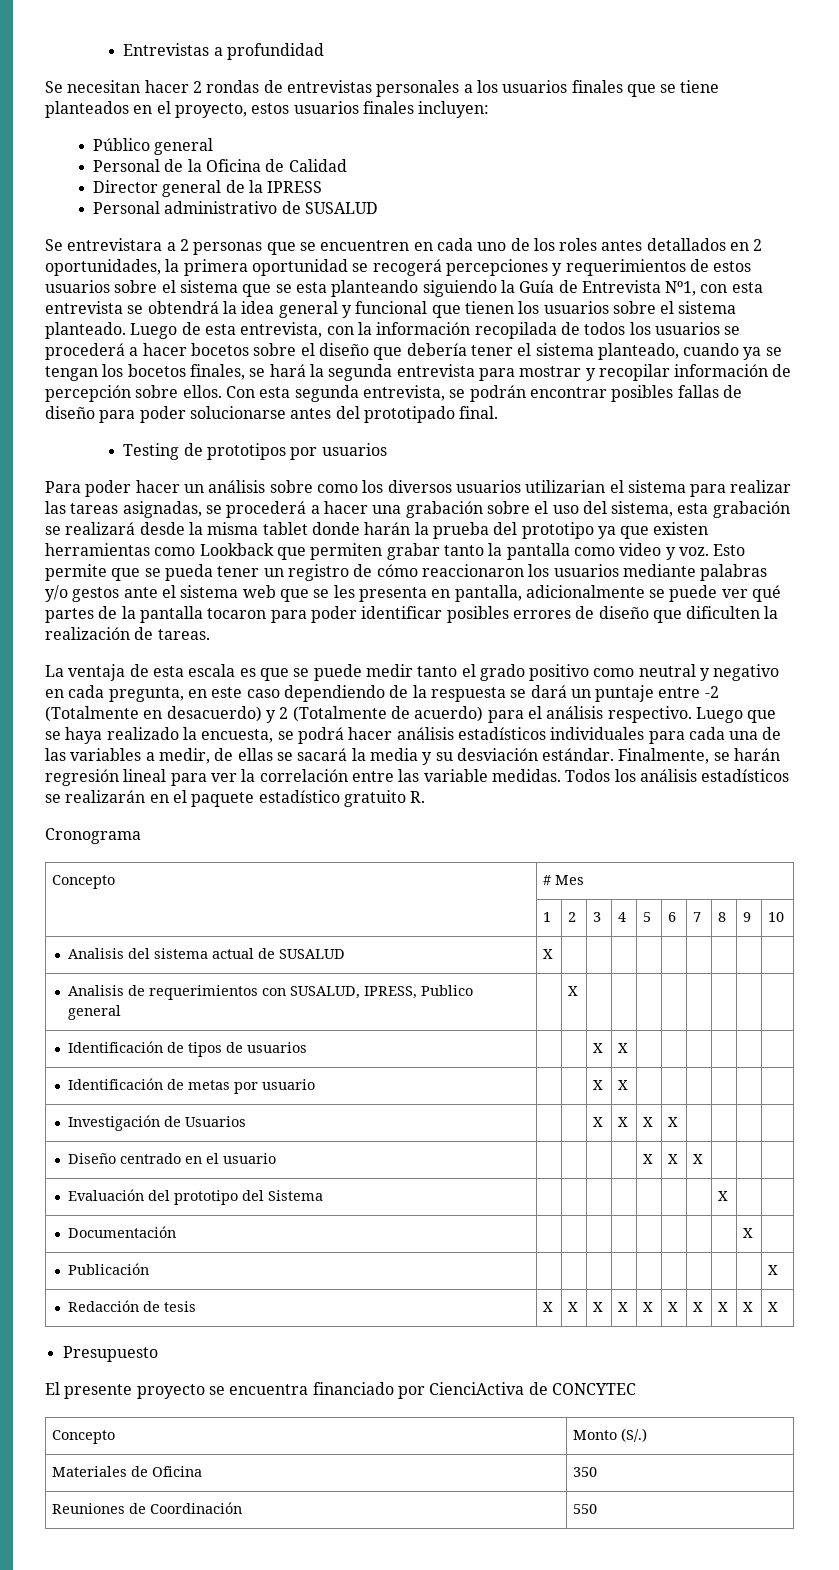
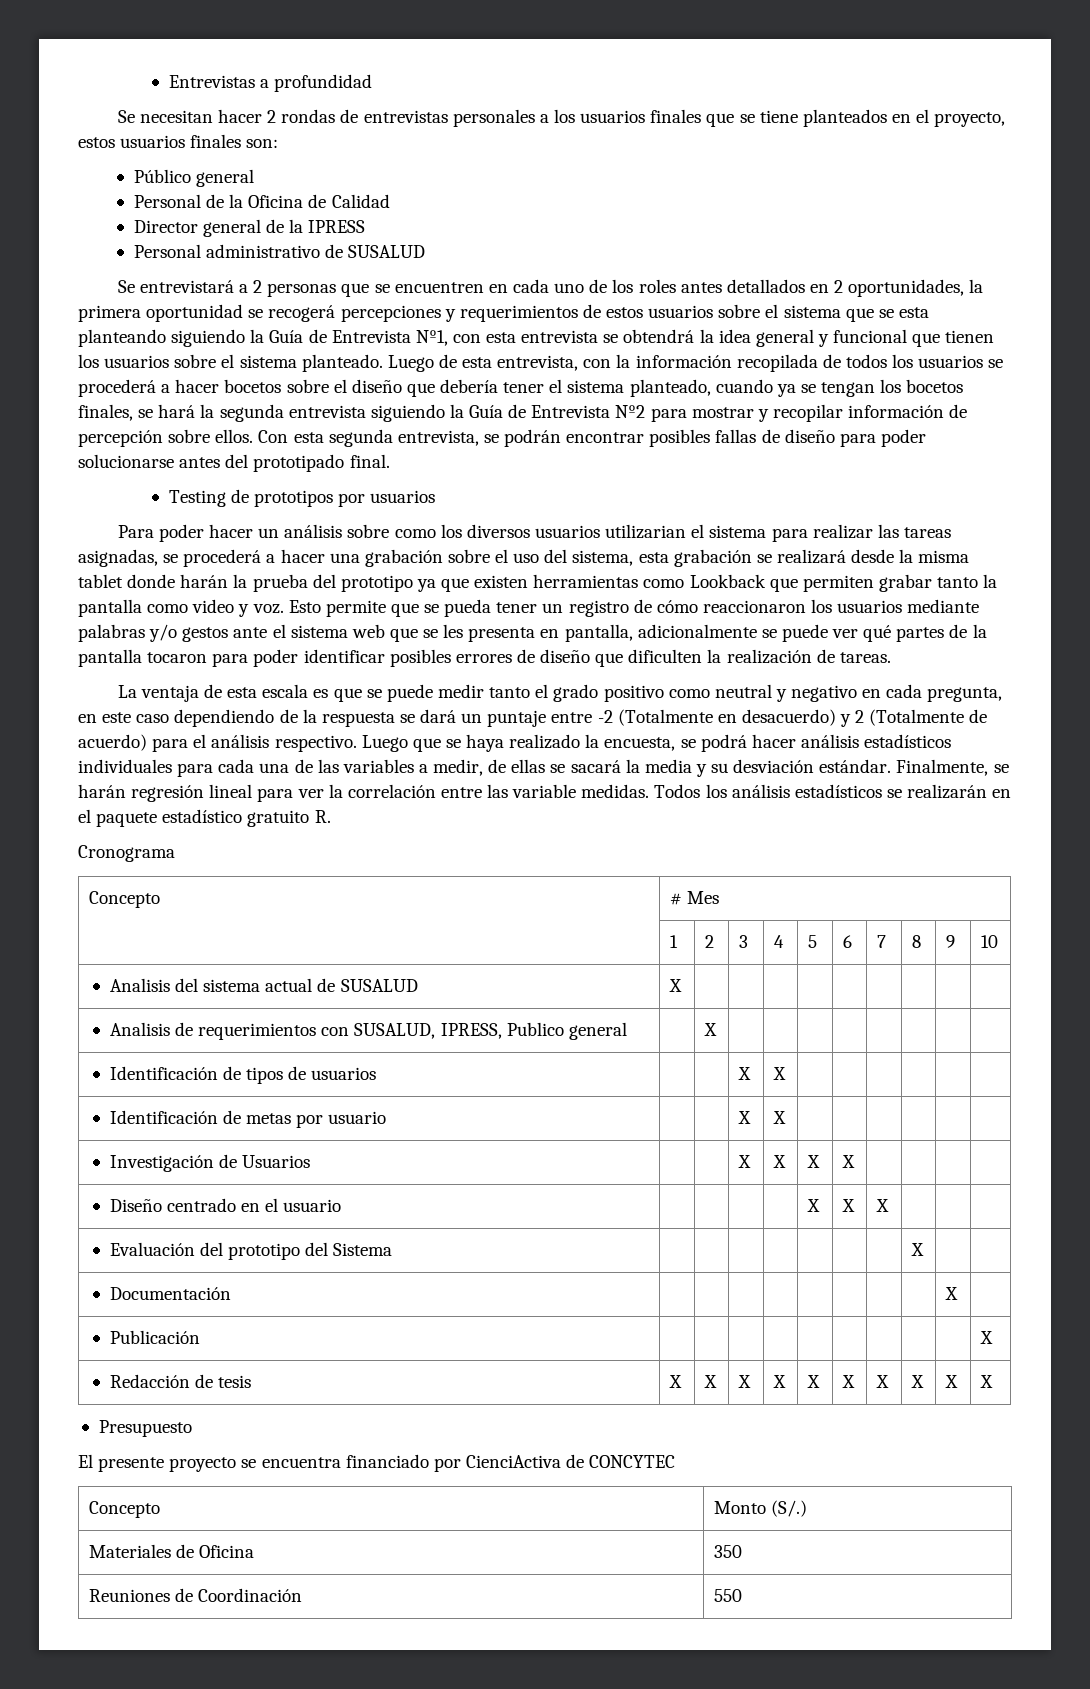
- Se necesitan hacer 2 rondas de entrevistas personales a los usuarios finales que se tiene planteados en el proyecto, estos usuarios finales incluyen:
+ Se necesitan hacer 2 rondas de entrevistas personales a los usuarios finales que se tiene planteados en el proyecto, estos usuarios finales son:
- Se entrevistara a 2 personas que se encuentren en cada uno de los roles antes detallados en 2 oportunidades, la primera oportunidad se recogerá percepciones y requerimientos de estos usuarios sobre el sistema que se esta planteando siguiendo la Guía de Entrevista Nº1, con esta entrevista se obtendrá la idea general y funcional que tienen los usuarios sobre el sistema planteado.
+ Se entrevistará a 2 personas que se encuentren en cada uno de los roles antes detallados en 2 oportunidades, la primera oportunidad se recogerá percepciones y requerimientos de estos usuarios sobre el sistema que se esta planteando siguiendo la Guía de Entrevista Nº1, con esta entrevista se obtendrá la idea general y funcional que tienen los usuarios sobre el sistema planteado.
- Luego de esta entrevista, con la información recopilada de todos los usuarios se procederá a hacer bocetos sobre el diseño que debería tener el sistema planteado, cuando ya se tengan los bocetos finales, se hará la segunda entrevista para mostrar y recopilar información de percepción sobre ellos.
+ Luego de esta entrevista, con la información recopilada de todos los usuarios se procederá a hacer bocetos sobre el diseño que debería tener el sistema planteado, cuando ya se tengan los bocetos finales, se hará la segunda entrevista siguiendo la Guía de Entrevista Nº2 para mostrar y recopilar información de percepción sobre ellos.

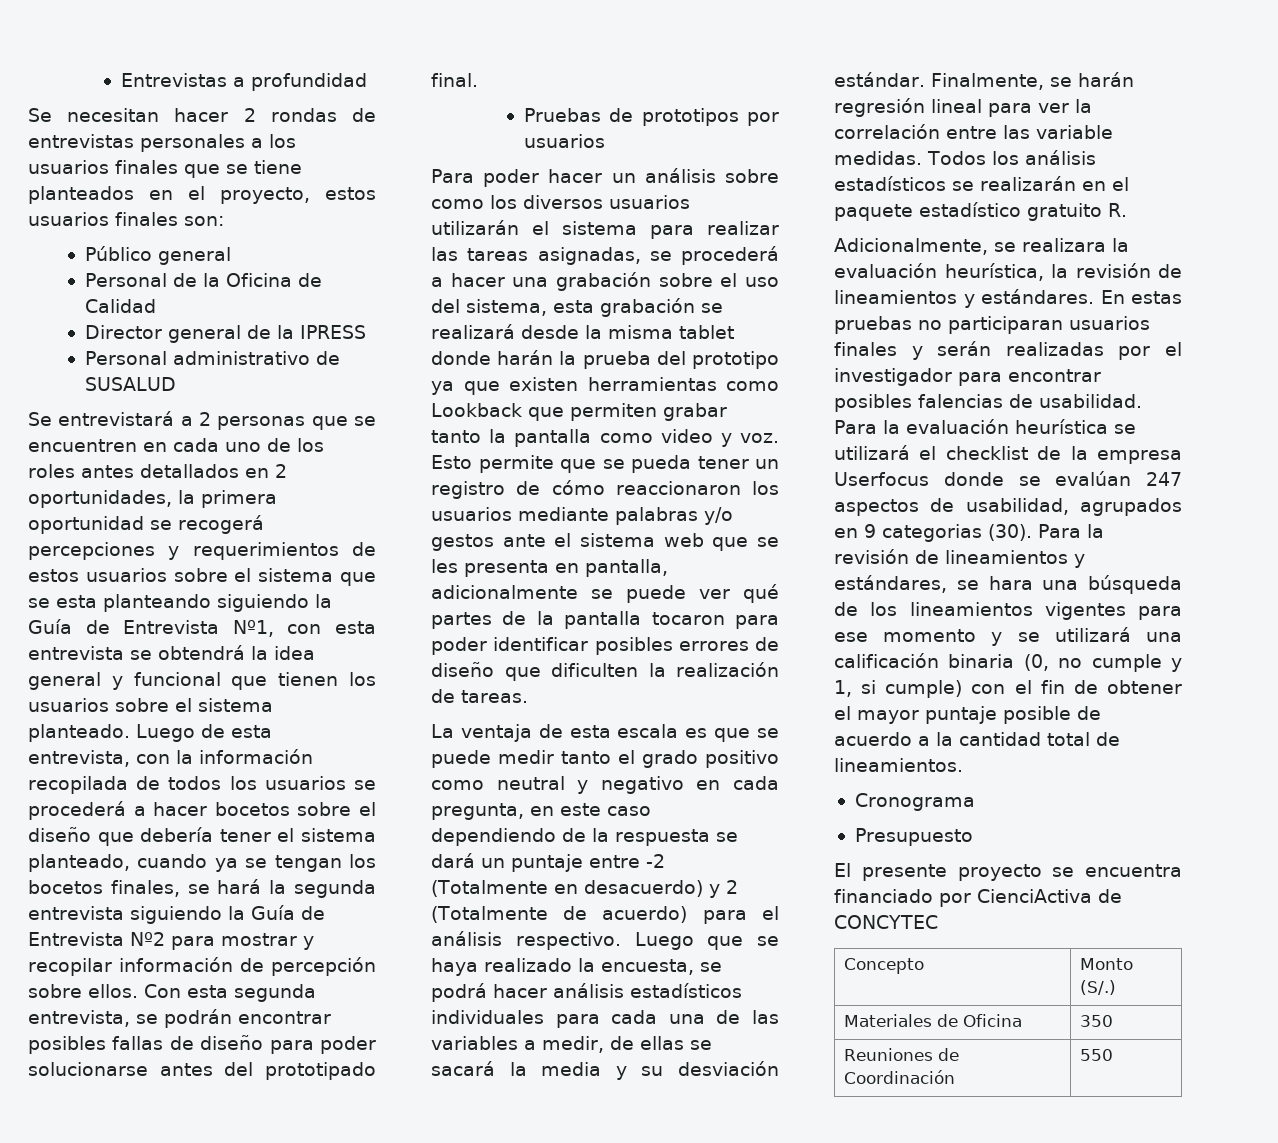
- Testing de prototipos por usuarios
+ Pruebas de prototipos por usuarios
- Para poder hacer un análisis sobre como los diversos usuarios utilizarian el sistema para realizar las tareas asignadas, se procederá a hacer una grabación sobre el uso del sistema, esta grabación se realizará desde la misma tablet donde harán la prueba del prototipo ya que existen herramientas como Lookback que permiten grabar tanto la pantalla como video y voz.
+ Para poder hacer un análisis sobre como los diversos usuarios utilizarán el sistema para realizar las tareas asignadas, se procederá a hacer una grabación sobre el uso del sistema, esta grabación se realizará desde la misma tablet donde harán la prueba del prototipo ya que existen herramientas como Lookback que permiten grabar tanto la pantalla como video y voz.
+ Adicionalmente, se realizara la evaluación heurística, la revisión de lineamientos y estándares. En estas pruebas no participaran usuarios finales y serán realizadas por el investigador para encontrar posibles falencias de usabilidad. Para la evaluación heurística se utilizará el checklist de la empresa Userfocus donde se evalúan 247 aspectos de usabilidad, agrupados en 9 categorias (30). Para la revisión de lineamientos y estándares, se hara una búsqueda de los lineamientos vigentes para ese momento y se utilizará una calificación binaria (0, no cumple y 1, si cumple) con el fin de obtener el mayor puntaje posible de acuerdo a la cantidad total de lineamientos.
  Cronograma
- Concepto | # Mes
- | 1 | 2 | 3 | 4 | 5 | 6 | 7 | 8 | 9 | 10
- Analisis del sistema actual de SUSALUD | X | | | | | | | | |
- Analisis de requerimientos con SUSALUD, IPRESS, Publico general | | X | | | | | | | |
- Identificación de tipos de usuarios | | | X | X | | | | | |
- Identificación de metas por usuario | | | X | X | | | | | |
- Investigación de Usuarios | | | X | X | X | X | | | |
- Diseño centrado en el usuario | | | | | X | X | X | | |
- Evaluación del prototipo del Sistema | | | | | | | | X | |
- Documentación | | | | | | | | | X |
- Publicación | | | | | | | | | | X
- Redacción de tesis | X | X | X | X | X | X | X | X | X | X

